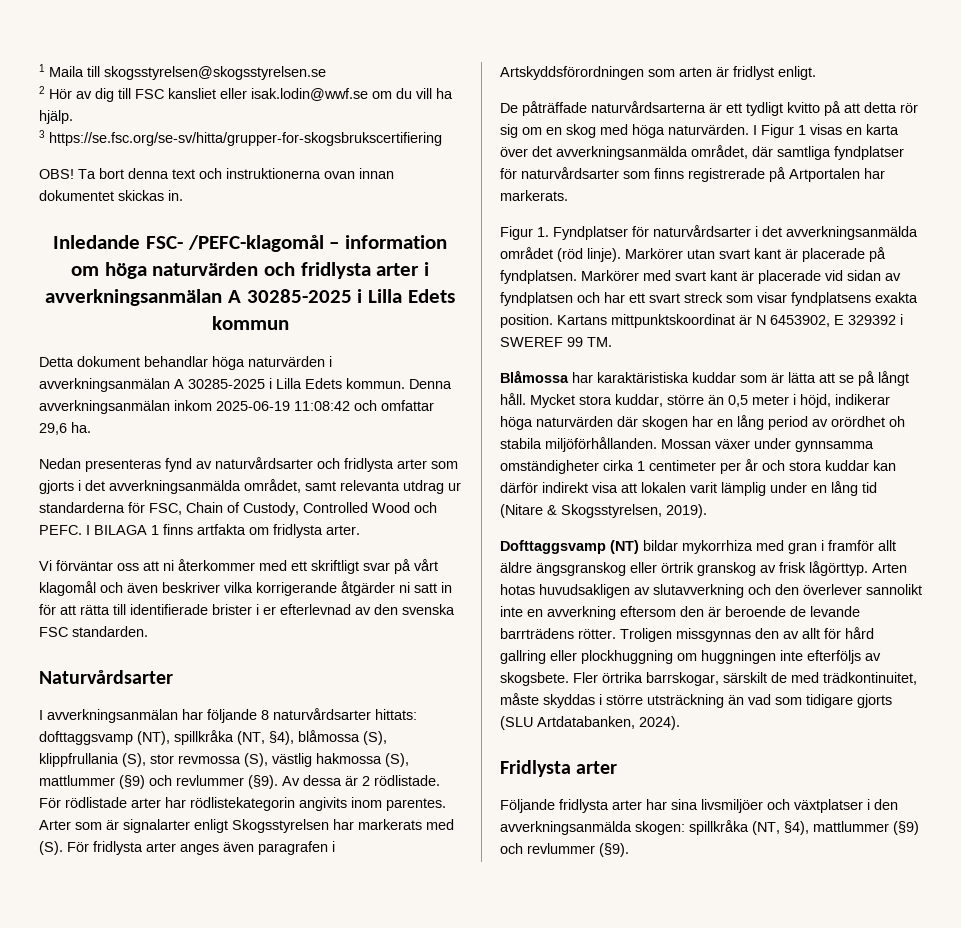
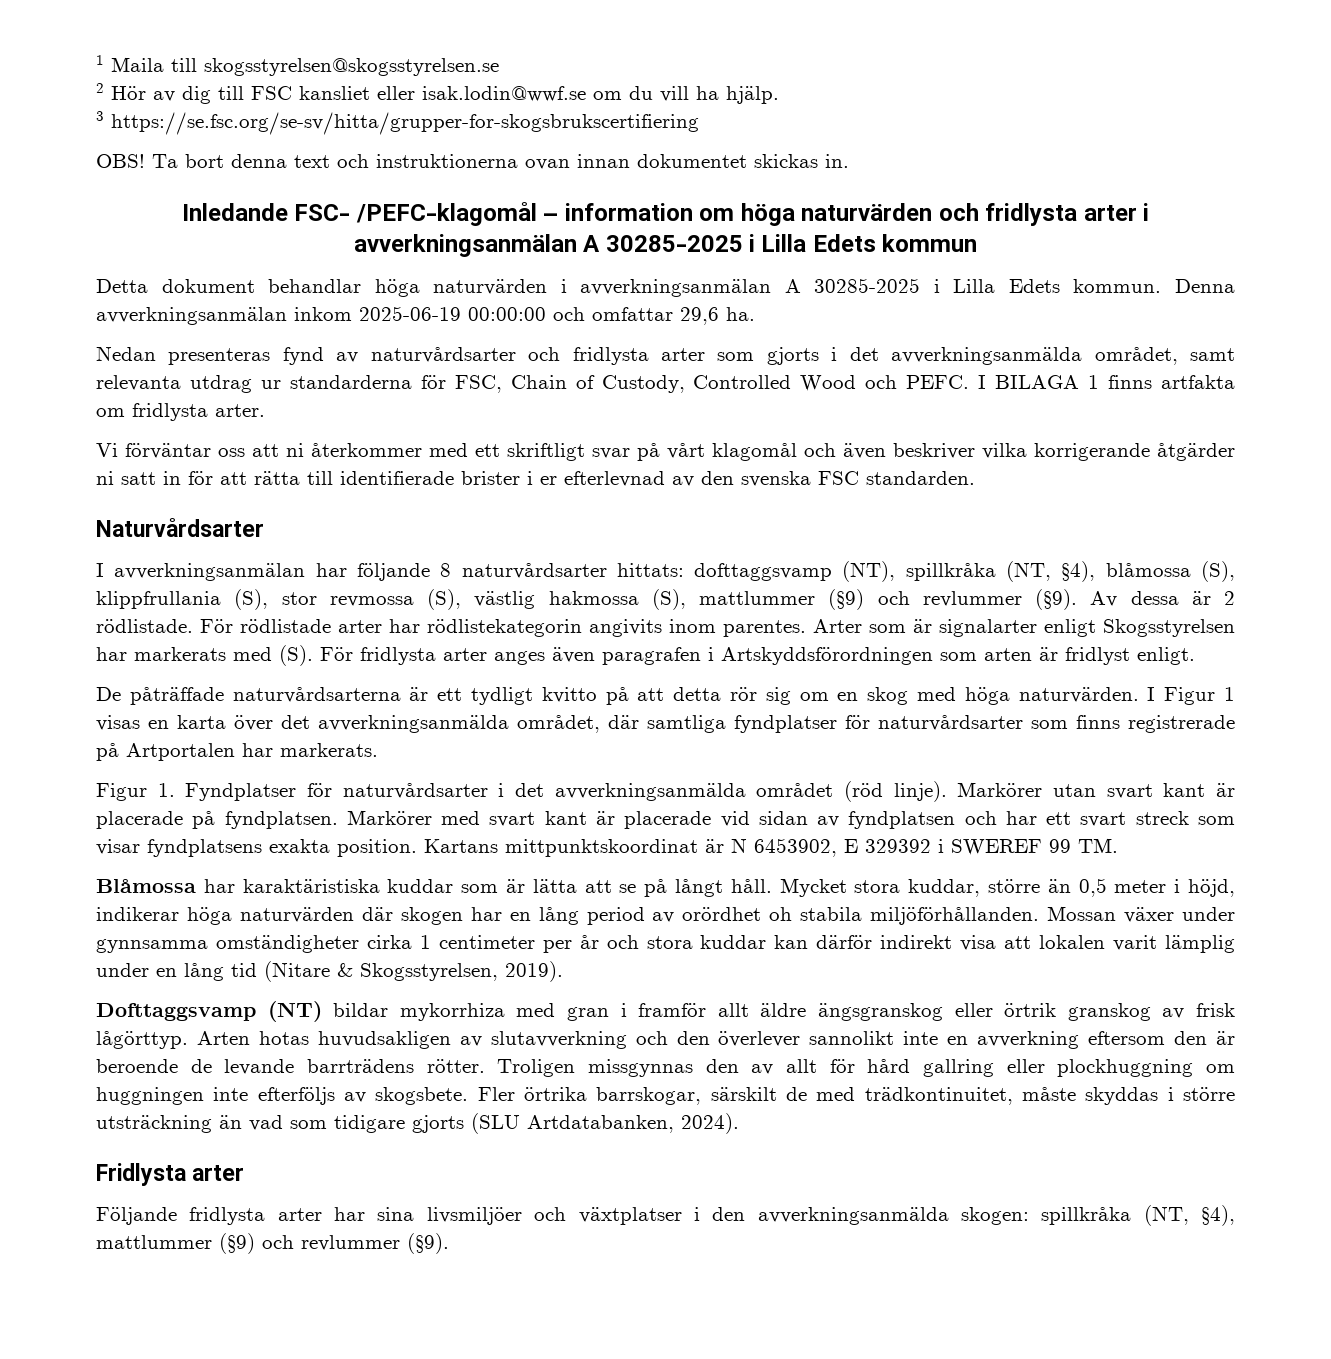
- Denna avverkningsanmälan inkom 2025-06-19 11:08:42 och omfattar 29,6 ha.
+ Denna avverkningsanmälan inkom 2025-06-19 00:00:00 och omfattar 29,6 ha.

